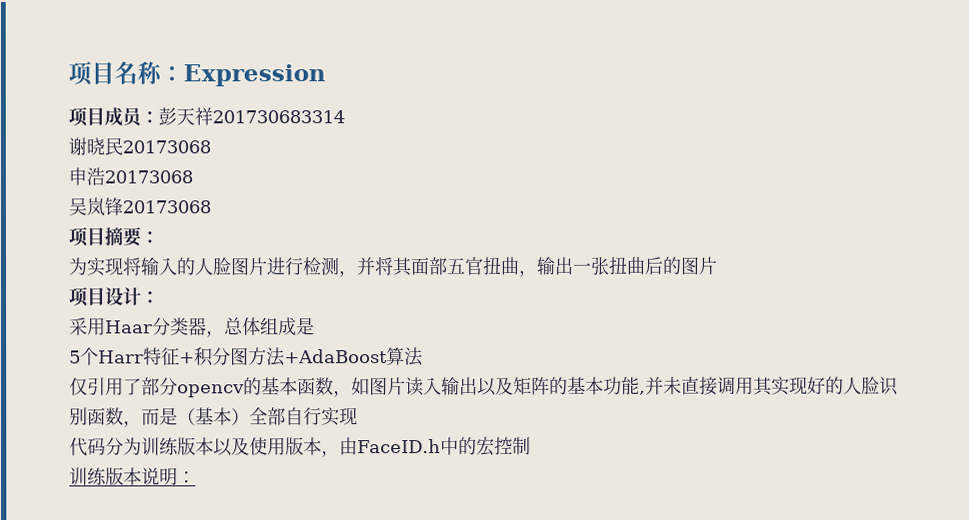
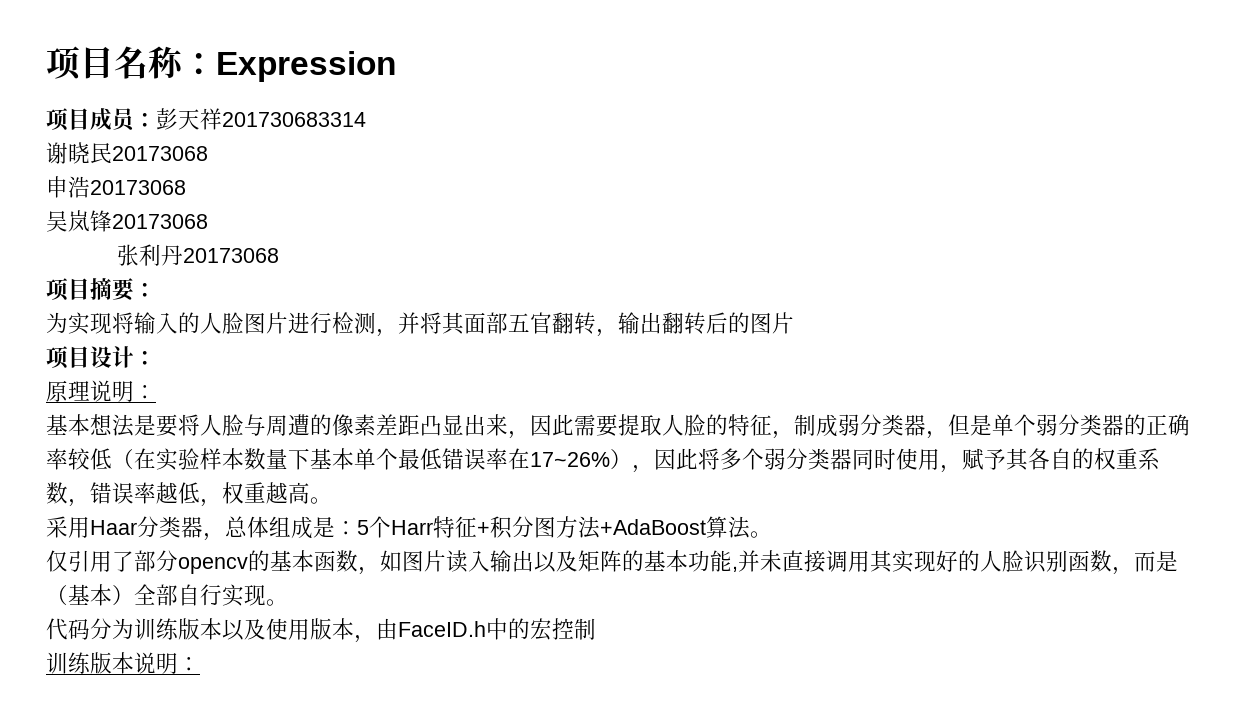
+ 张利丹20173068
- 为实现将输入的人脸图片进行检测，并将其面部五官扭曲，输出一张扭曲后的图片
+ 为实现将输入的人脸图片进行检测，并将其面部五官翻转，输出翻转后的图片
+ 原理说明：
+ 基本想法是要将人脸与周遭的像素差距凸显出来，因此需要提取人脸的特征，制成弱分类器，但是单个弱分类器的正确率较低（在实验样本数量下基本单个最低错误率在17~26%），因此将多个弱分类器同时使用，赋予其各自的权重系数，错误率越低，权重越高。
- 采用Haar分类器，总体组成是
- 5个Harr特征+积分图方法+AdaBoost算法
+ 采用Haar分类器，总体组成是：5个Harr特征+积分图方法+AdaBoost算法。
- 仅引用了部分opencv的基本函数，如图片读入输出以及矩阵的基本功能,并未直接调用其实现好的人脸识别函数，而是（基本）全部自行实现
+ 仅引用了部分opencv的基本函数，如图片读入输出以及矩阵的基本功能,并未直接调用其实现好的人脸识别函数，而是（基本）全部自行实现。

